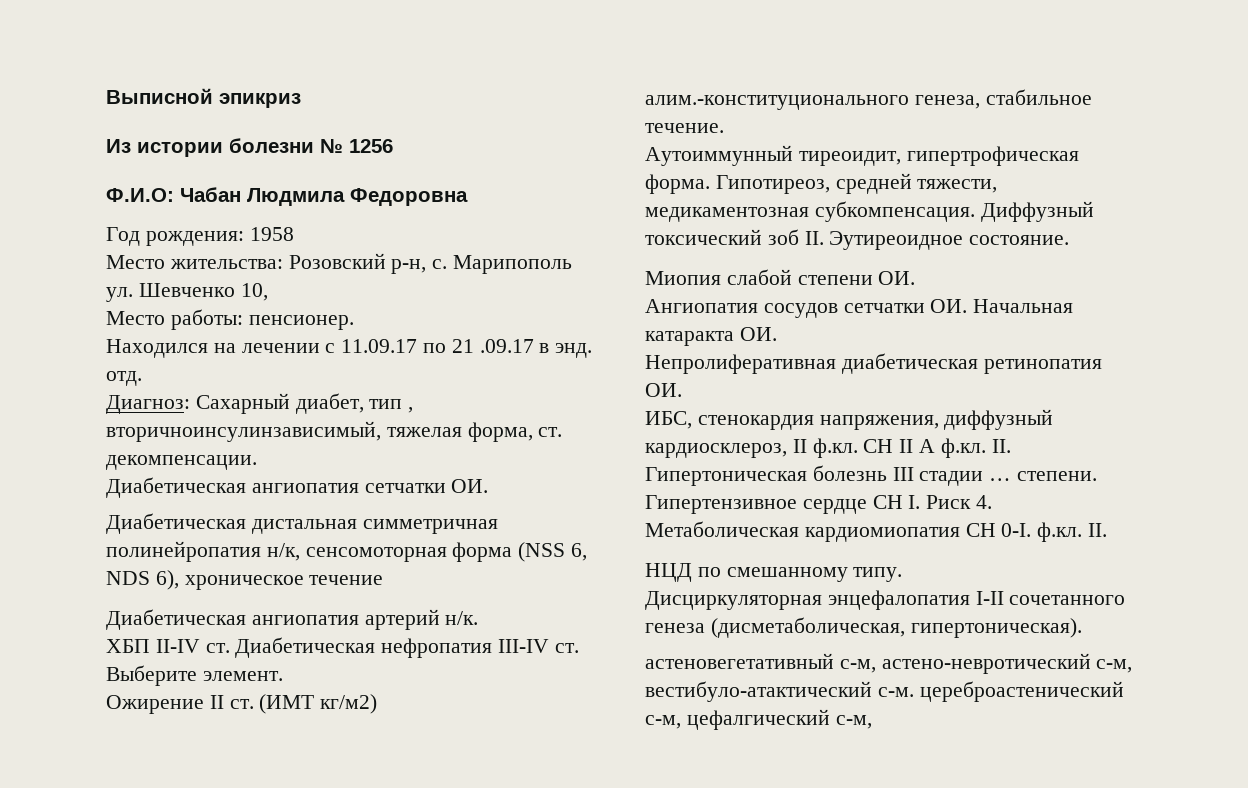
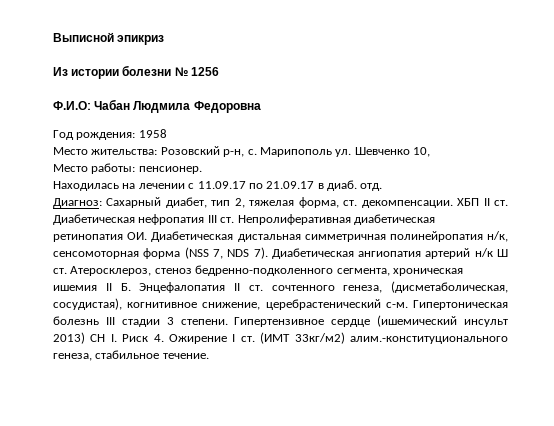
- Находился на лечении с 11.09.17 по 21 .09.17 в энд. отд.
+ Находилась на лечении с 11.09.17 по 21.09.17 в диаб. отд.
- Диагноз: Сахарный диабет, тип , вторичноинсулинзависимый, тяжелая форма, ст. декомпенсации.
- Диабетическая ангиопатия сетчатки ОИ.
- Диабетическая дистальная симметричная полинейропатия н/к, сенсомоторная форма (NSS 6, NDS 6), хроническое течение
- Диабетическая ангиопатия артерий н/к.
- ХБП II-IV ст. Диабетическая нефропатия III-IV ст. Выберите элемент.
- Ожирение II ст. (ИМТ кг/м2) алим.-конституционального генеза, стабильное течение.
- Аутоиммунный тиреоидит, гипертрофическая форма. Гипотиреоз, средней тяжести, медикаментозная субкомпенсация. Диффузный токсический зоб II. Эутиреоидное состояние.
- Миопия слабой степени ОИ.
- Ангиопатия сосудов сетчатки ОИ. Начальная катаракта ОИ.
- Непролиферативная диабетическая ретинопатия ОИ.
- ИБС, стенокардия напряжения, диффузный кардиосклероз, II ф.кл. СН II А ф.кл. II. Гипертоническая болезнь III стадии … степени. Гипертензивное сердце СН I. Риск 4. Метаболическая кардиомиопатия СН 0-I. ф.кл. II.
- НЦД по смешанному типу.
- Дисциркуляторная энцефалопатия I-II сочетанного генеза (дисметаболическая, гипертоническая).
- астеновегетативный с-м, астено-невротический с-м, вестибуло-атактический с-м. цереброастенический с-м, цефалгический с-м,
+ Диагноз: Сахарный диабет, тип 2, тяжелая форма, ст. декомпенсации. ХБП II ст. Диабетическая нефропатия III ст. Непролиферативная диабетическая ретинопатия ОИ. Диабетическая дистальная симметричная полинейропатия н/к, сенсомоторная форма (NSS 7, NDS 7). Диабетическая ангиопатия артерий н/к Ш ст. Атеросклероз, стеноз бедренно-подколенного сегмента, хроническая ишемия II Б. Энцефалопатия II ст. сочтенного генеза, (дисметаболическая, сосудистая), когнитивное снижение, церебрастенический с-м. Гипертоническая болезнь III стадии 3 степени. Гипертензивное сердце (ишемический инсульт 2013) СН I. Риск 4. Ожирение I ст. (ИМТ 33кг/м2) алим.-конституционального генеза, стабильное течение.

